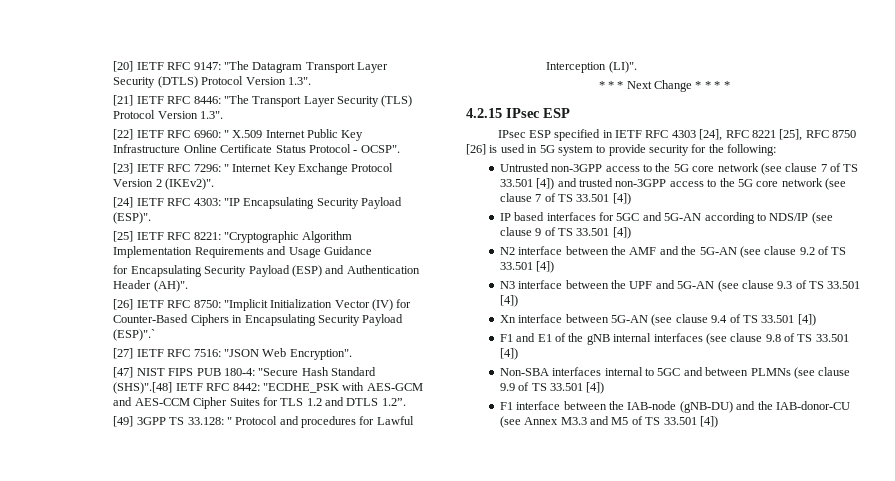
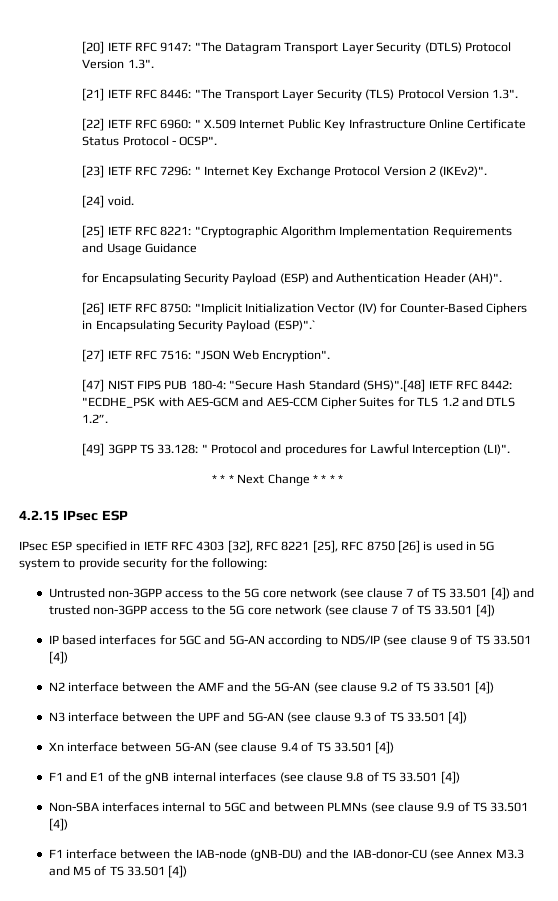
- [24] IETF RFC 4303: "IP Encapsulating Security Payload (ESP)".
+ [24] void.
- IPsec ESP specified in IETF RFC 4303 [24], RFC 8221 [25], RFC 8750 [26] is used in 5G system to provide security for the following:
+ IPsec ESP specified in IETF RFC 4303 [32], RFC 8221 [25], RFC 8750 [26] is used in 5G system to provide security for the following:

